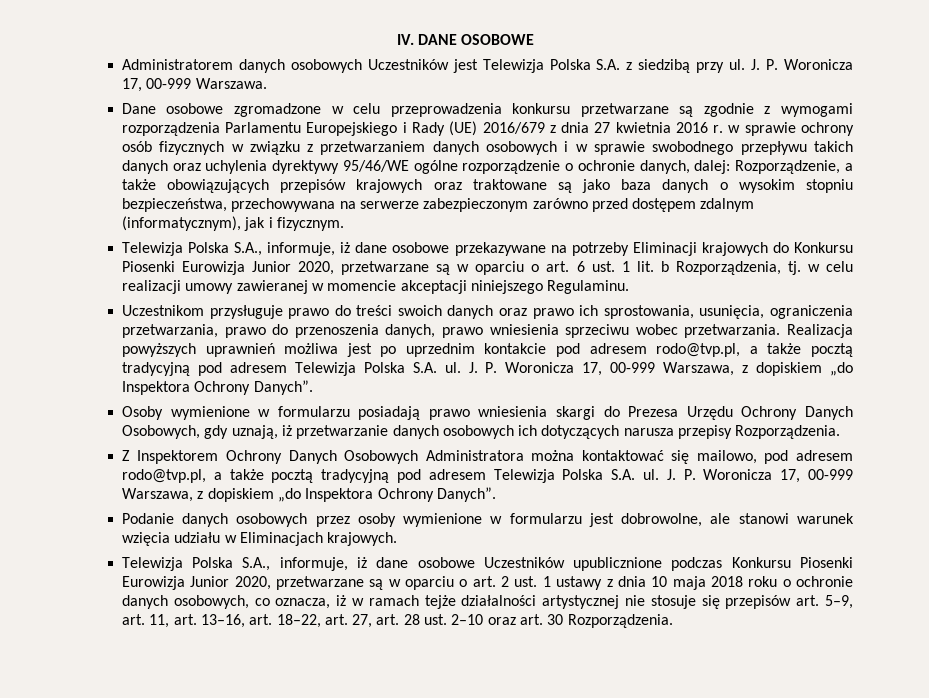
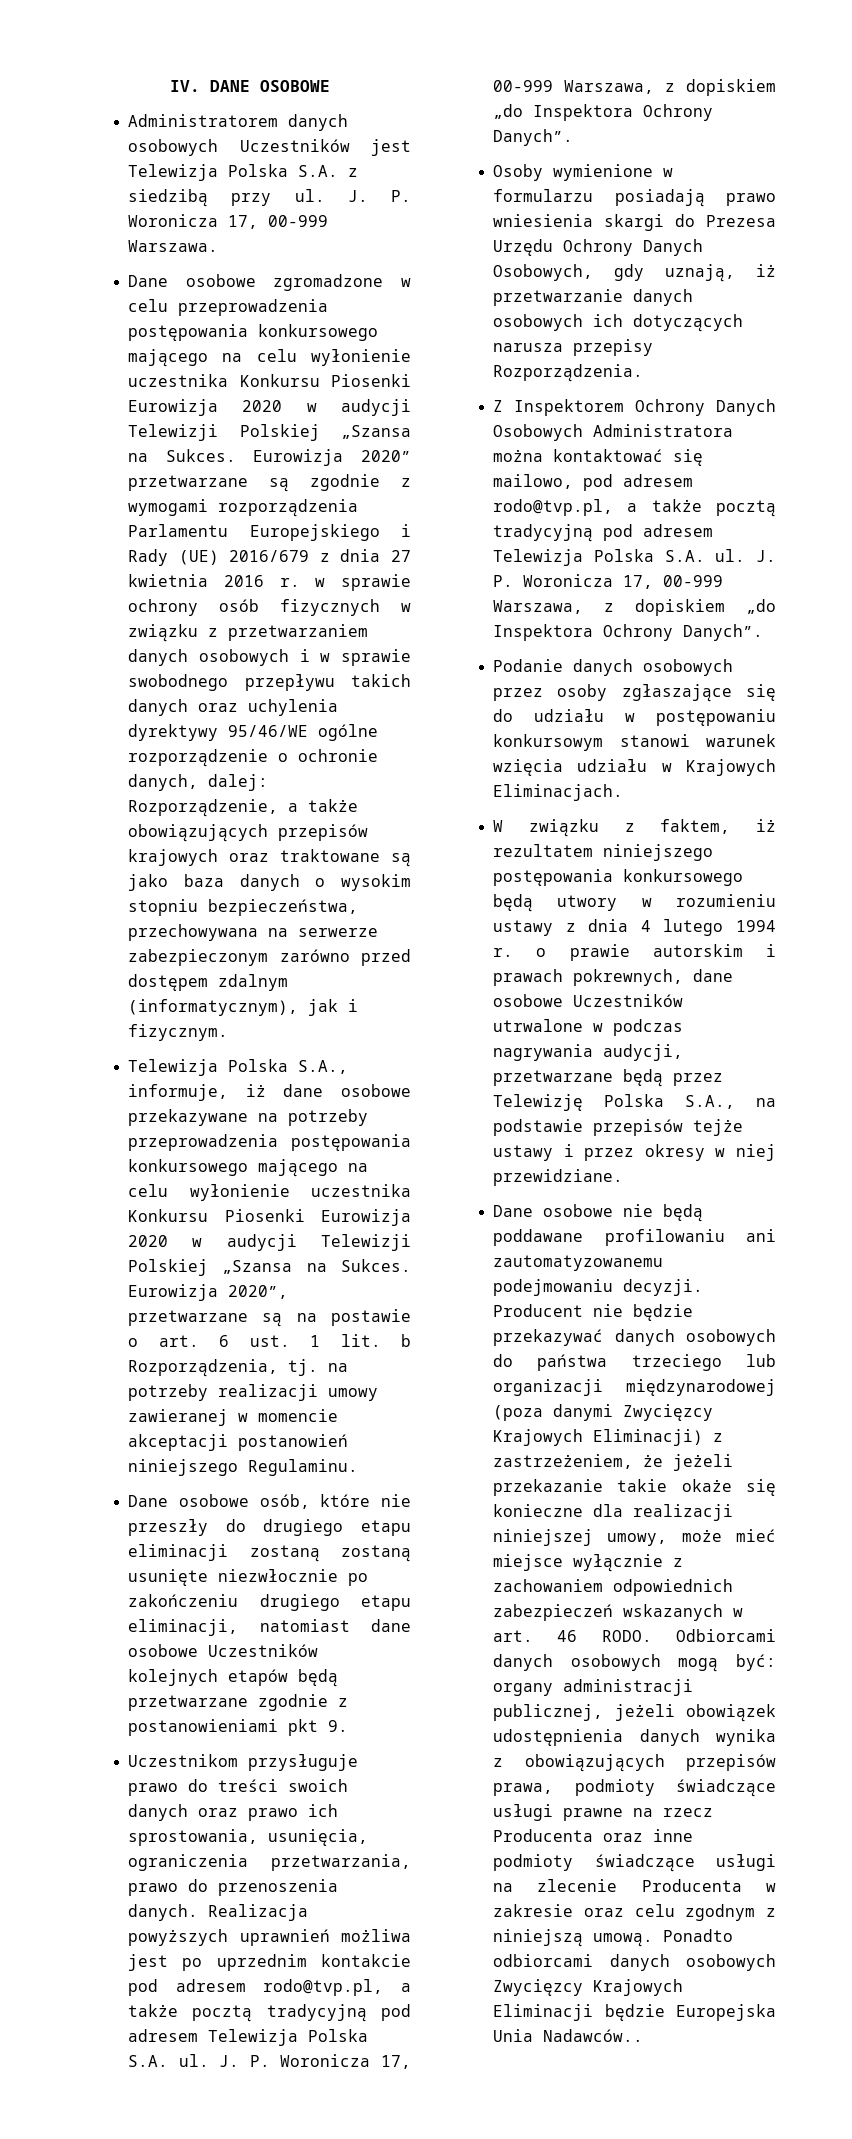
- Dane osobowe zgromadzone w celu przeprowadzenia konkursu przetwarzane są zgodnie z wymogami rozporządzenia Parlamentu Europejskiego i Rady (UE) 2016/679 z dnia 27 kwietnia 2016 r. w sprawie ochrony osób fizycznych w związku z przetwarzaniem danych osobowych i w sprawie swobodnego przepływu takich danych oraz uchylenia dyrektywy 95/46/WE ogólne rozporządzenie o ochronie danych, dalej:
+ Dane osobowe zgromadzone w celu przeprowadzenia postępowania konkursowego mającego na celu wyłonienie uczestnika Konkursu Piosenki Eurowizja 2020 w audycji Telewizji Polskiej „Szansa na Sukces. Eurowizja 2020” przetwarzane są zgodnie z wymogami rozporządzenia Parlamentu Europejskiego i Rady (UE) 2016/679 z dnia 27 kwietnia 2016 r. w sprawie ochrony osób fizycznych w związku z przetwarzaniem danych osobowych i w sprawie swobodnego przepływu takich danych oraz uchylenia dyrektywy 95/46/WE ogólne rozporządzenie o ochronie danych, dalej:
- Telewizja Polska S.A., informuje, iż dane osobowe przekazywane na potrzeby Eliminacji krajowych do Konkursu Piosenki Eurowizja Junior 2020, przetwarzane są w oparciu o art. 6 ust. 1 lit. b Rozporządzenia, tj. w celu realizacji umowy zawieranej w momencie akceptacji niniejszego Regulaminu.
+ Telewizja Polska S.A., informuje, iż dane osobowe przekazywane na potrzeby przeprowadzenia postępowania konkursowego mającego na celu wyłonienie uczestnika Konkursu Piosenki Eurowizja 2020 w audycji Telewizji Polskiej „Szansa na Sukces. Eurowizja 2020”, przetwarzane są na postawie o art. 6 ust. 1 lit. b Rozporządzenia, tj. na potrzeby realizacji umowy zawieranej w momencie akceptacji postanowień niniejszego Regulaminu.
+ Dane osobowe osób, które nie przeszły do drugiego etapu eliminacji zostaną zostaną usunięte niezwłocznie po zakończeniu drugiego etapu eliminacji, natomiast dane osobowe Uczestników kolejnych etapów będą przetwarzane zgodnie z postanowieniami pkt 9.
- Uczestnikom przysługuje prawo do treści swoich danych oraz prawo ich sprostowania, usunięcia, ograniczenia przetwarzania, prawo do przenoszenia danych, prawo wniesienia sprzeciwu wobec przetwarzania.
+ Uczestnikom przysługuje prawo do treści swoich danych oraz prawo ich sprostowania, usunięcia, ograniczenia przetwarzania, prawo do przenoszenia danych.
- Podanie danych osobowych przez osoby wymienione w formularzu jest dobrowolne, ale stanowi warunek wzięcia udziału w Eliminacjach krajowych.
- Telewizja Polska S.A., informuje, iż dane osobowe Uczestników upublicznione podczas Konkursu Piosenki Eurowizja Junior 2020, przetwarzane są w oparciu o art. 2 ust. 1 ustawy z dnia 10 maja 2018 roku o ochronie danych osobowych, co oznacza, iż w ramach tejże działalności artystycznej nie stosuje się przepisów art. 5–9, art. 11, art. 13–16, art. 18–22, art. 27, art. 28 ust. 2–10 oraz art. 30 Rozporządzenia.
+ Podanie danych osobowych przez osoby zgłaszające się do udziału w postępowaniu konkursowym stanowi warunek wzięcia udziału w Krajowych Eliminacjach.
+ W związku z faktem, iż rezultatem niniejszego postępowania konkursowego będą utwory w rozumieniu ustawy z dnia 4 lutego 1994 r. o prawie autorskim i prawach pokrewnych, dane osobowe Uczestników utrwalone w podczas nagrywania audycji, przetwarzane będą przez Telewizję Polska S.A., na podstawie przepisów tejże ustawy i przez okresy w niej przewidziane.
+ Dane osobowe nie będą poddawane profilowaniu ani zautomatyzowanemu podejmowaniu decyzji. Producent nie będzie przekazywać danych osobowych do państwa trzeciego lub organizacji międzynarodowej (poza danymi Zwycięzcy Krajowych Eliminacji) z zastrzeżeniem, że jeżeli przekazanie takie okaże się konieczne dla realizacji niniejszej umowy, może mieć miejsce wyłącznie z zachowaniem odpowiednich zabezpieczeń wskazanych w art. 46 RODO. Odbiorcami danych osobowych mogą być: organy administracji publicznej, jeżeli obowiązek udostępnienia danych wynika z obowiązujących przepisów prawa, podmioty świadczące usługi prawne na rzecz Producenta oraz inne podmioty świadczące usługi na zlecenie Producenta w zakresie oraz celu zgodnym z niniejszą umową. Ponadto odbiorcami danych osobowych Zwycięzcy Krajowych Eliminacji będzie Europejska Unia Nadawców..

